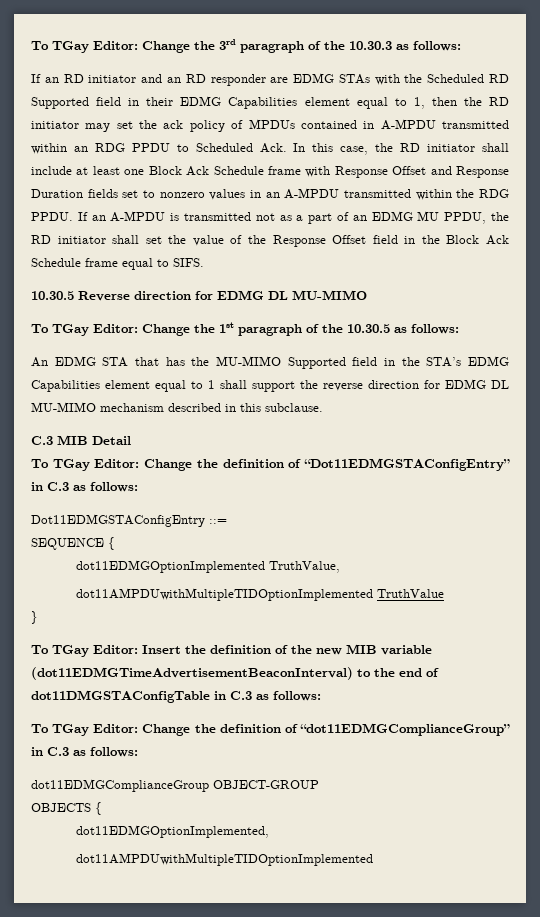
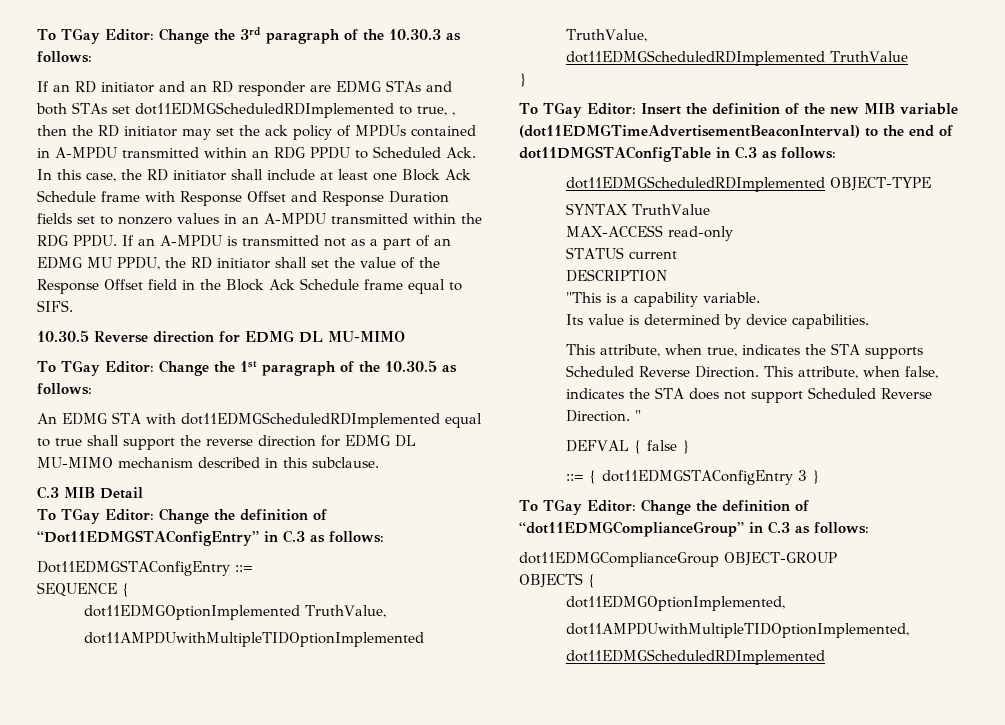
- If an RD initiator and an RD responder are EDMG STAs with the Scheduled RD Supported field in their EDMG Capabilities element equal to 1, then the RD initiator may set the ack policy of MPDUs contained in A-MPDU transmitted within an RDG PPDU to Scheduled Ack. In this case, the RD initiator shall include at least one Block Ack Schedule frame with Response Offset and Response Duration fields set to nonzero values in an A-MPDU transmitted within the RDG PPDU.
+ If an RD initiator and an RD responder are EDMG STAs and both STAs set dot11EDMGScheduledRDImplemented to true, , then the RD initiator may set the ack policy of MPDUs contained in A-MPDU transmitted within an RDG PPDU to Scheduled Ack. In this case, the RD initiator shall include at least one Block Ack Schedule frame with Response Offset and Response Duration fields set to nonzero values in an A-MPDU transmitted within the RDG PPDU.
- An EDMG STA that has the MU-MIMO Supported field in the STA’s EDMG Capabilities element equal to 1 shall support the reverse direction for EDMG DL MU-MIMO mechanism described in this subclause.
+ An EDMG STA with dot11EDMGScheduledRDImplemented equal to true shall support the reverse direction for EDMG DL MU-MIMO mechanism described in this subclause.
- dot11AMPDUwithMultipleTIDOptionImplemented TruthValue
+ dot11AMPDUwithMultipleTIDOptionImplemented TruthValue,
+ dot11EDMGScheduledRDImplemented TruthValue
+ dot11EDMGScheduledRDImplemented OBJECT-TYPE
+ SYNTAX TruthValue
+ MAX-ACCESS read-only
+ STATUS current
+ DESCRIPTION
+ "This is a capability variable.
+ Its value is determined by device capabilities.
+ This attribute, when true, indicates the STA supports Scheduled Reverse Direction. This attribute, when false, indicates the STA does not support Scheduled Reverse Direction. "
+ DEFVAL { false }
+ ::= { dot11EDMGSTAConfigEntry 3 }
  dot11EDMGOptionImplemented,
- dot11AMPDUwithMultipleTIDOptionImplemented
+ dot11AMPDUwithMultipleTIDOptionImplemented,
+ dot11EDMGScheduledRDImplemented

